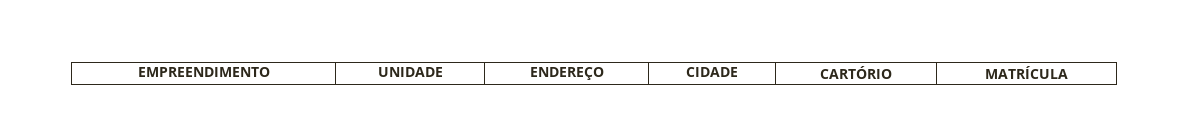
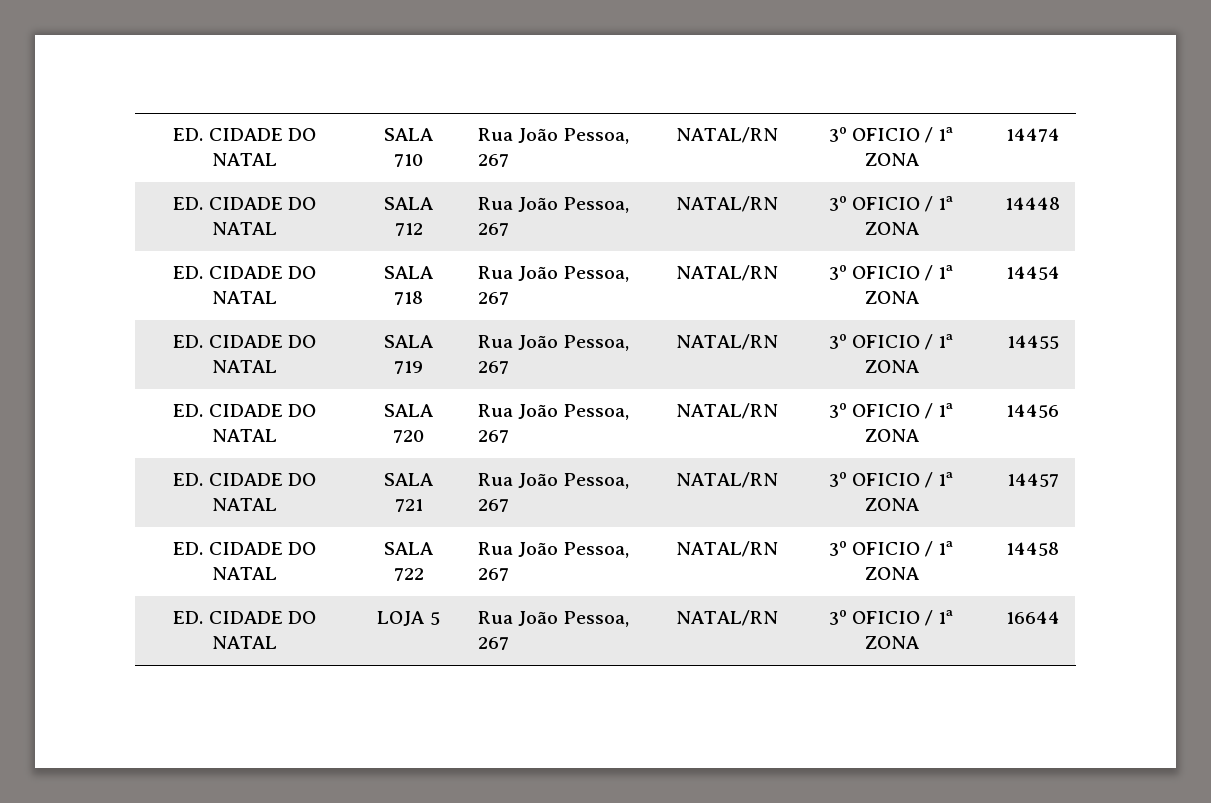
- EMPREENDIMENTO | UNIDADE | ENDEREÇO | CIDADE | CARTÓRIO | MATRÍCULA
+ ED. CIDADE DO NATAL | SALA 710 | Rua João Pessoa, 267 | NATAL/RN | 3º OFICIO / 1ª ZONA | 14474
+ ED. CIDADE DO NATAL | SALA 712 | Rua João Pessoa, 267 | NATAL/RN | 3º OFICIO / 1ª ZONA | 14448
+ ED. CIDADE DO NATAL | SALA 718 | Rua João Pessoa, 267 | NATAL/RN | 3º OFICIO / 1ª ZONA | 14454
+ ED. CIDADE DO NATAL | SALA 719 | Rua João Pessoa, 267 | NATAL/RN | 3º OFICIO / 1ª ZONA | 14455
+ ED. CIDADE DO NATAL | SALA 720 | Rua João Pessoa, 267 | NATAL/RN | 3º OFICIO / 1ª ZONA | 14456
+ ED. CIDADE DO NATAL | SALA 721 | Rua João Pessoa, 267 | NATAL/RN | 3º OFICIO / 1ª ZONA | 14457
+ ED. CIDADE DO NATAL | SALA 722 | Rua João Pessoa, 267 | NATAL/RN | 3º OFICIO / 1ª ZONA | 14458
+ ED. CIDADE DO NATAL | LOJA 5 | Rua João Pessoa, 267 | NATAL/RN | 3º OFICIO / 1ª ZONA | 16644

